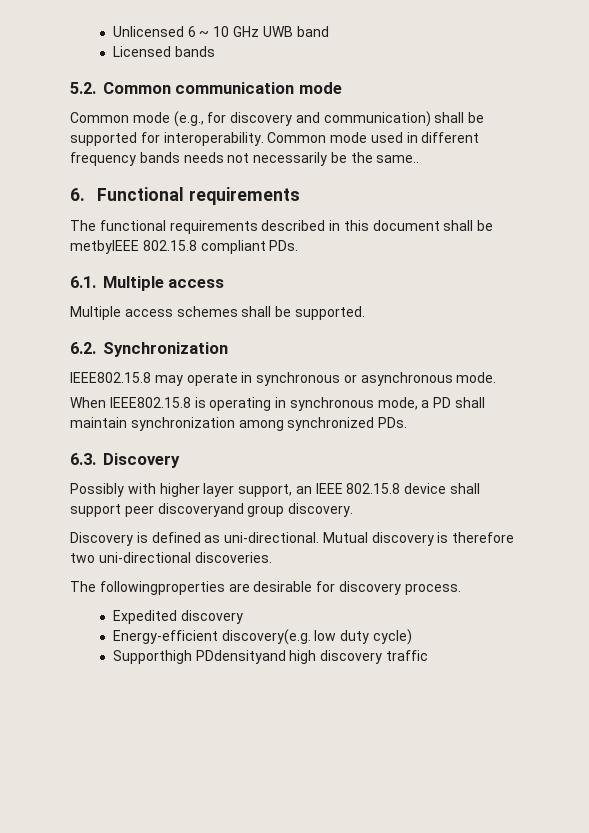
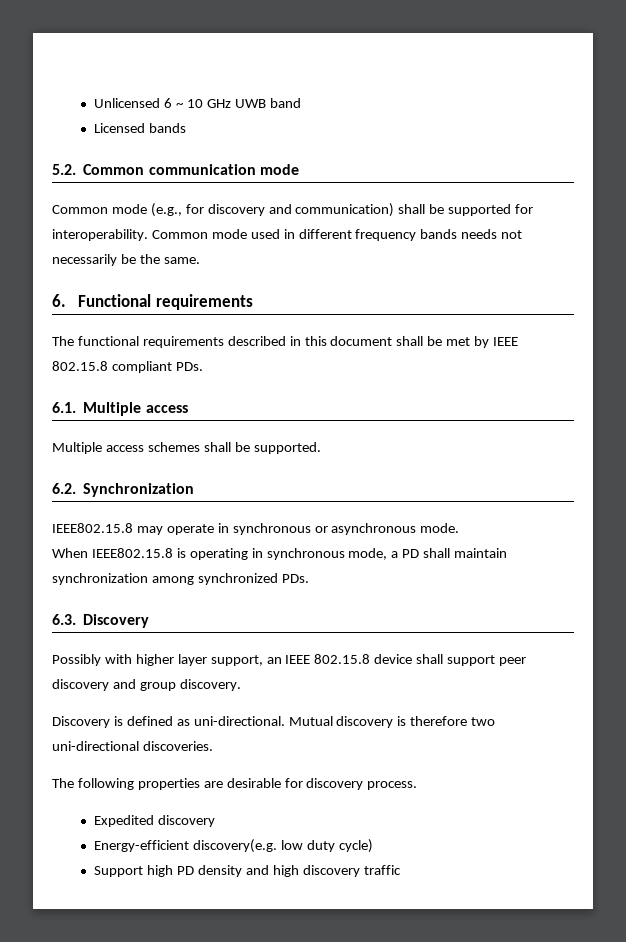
- Common mode used in different frequency bands needs not necessarily be the same..
+ Common mode used in different frequency bands needs not necessarily be the same.
- The functional requirements described in this document shall be metbyIEEE 802.15.8 compliant PDs.
+ The functional requirements described in this document shall be met by IEEE 802.15.8 compliant PDs.
- Possibly with higher layer support, an IEEE 802.15.8 device shall support peer discoveryand group discovery.
+ Possibly with higher layer support, an IEEE 802.15.8 device shall support peer discovery and group discovery.
- The followingproperties are desirable for discovery process.
+ The following properties are desirable for discovery process.
- Supporthigh PDdensityand high discovery traffic
+ Support high PD density and high discovery traffic

